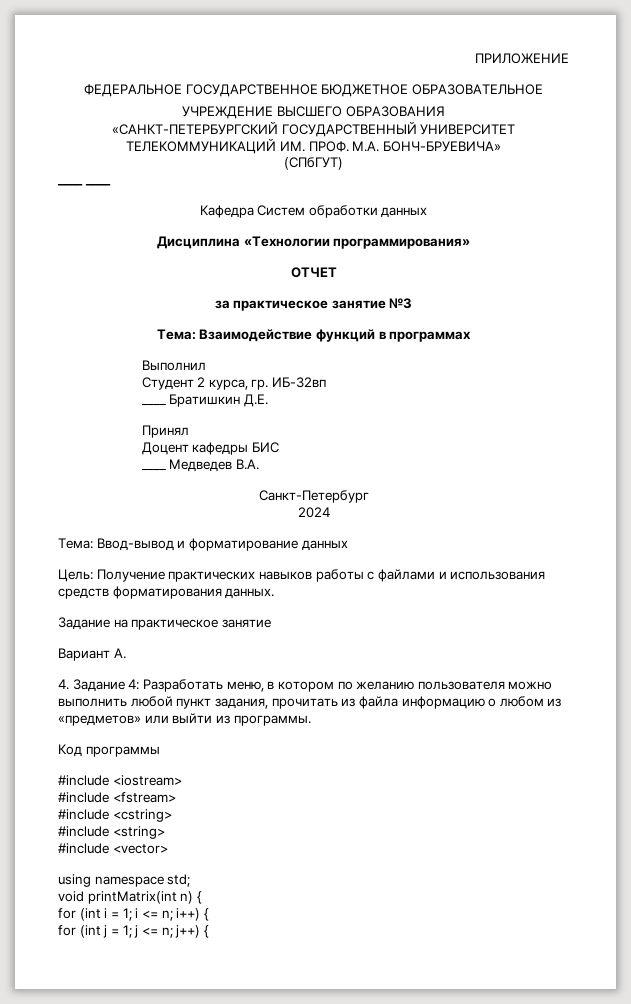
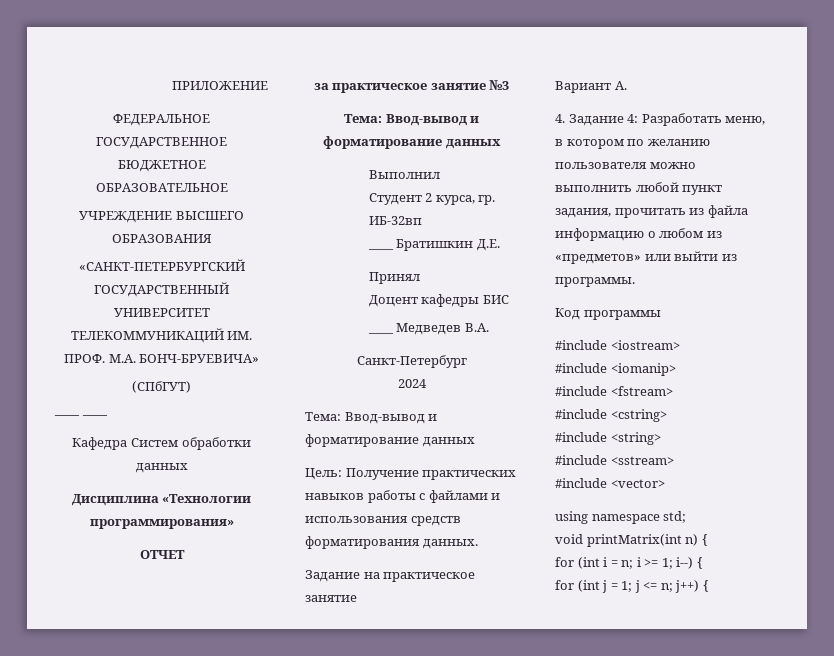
  за практическое занятие №3
- Тема: Взаимодействие функций в программах
+ Тема: Ввод-вывод и форматирование данных
+ #include <iomanip>
+ #include <sstream>
- for (int i = 1; i <= n; i++) {
+ for (int i = n; i >= 1; i--) {

